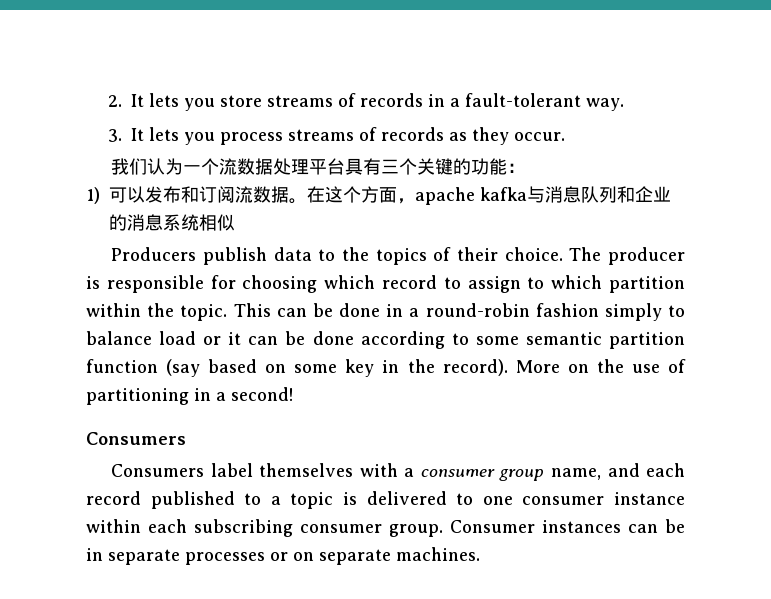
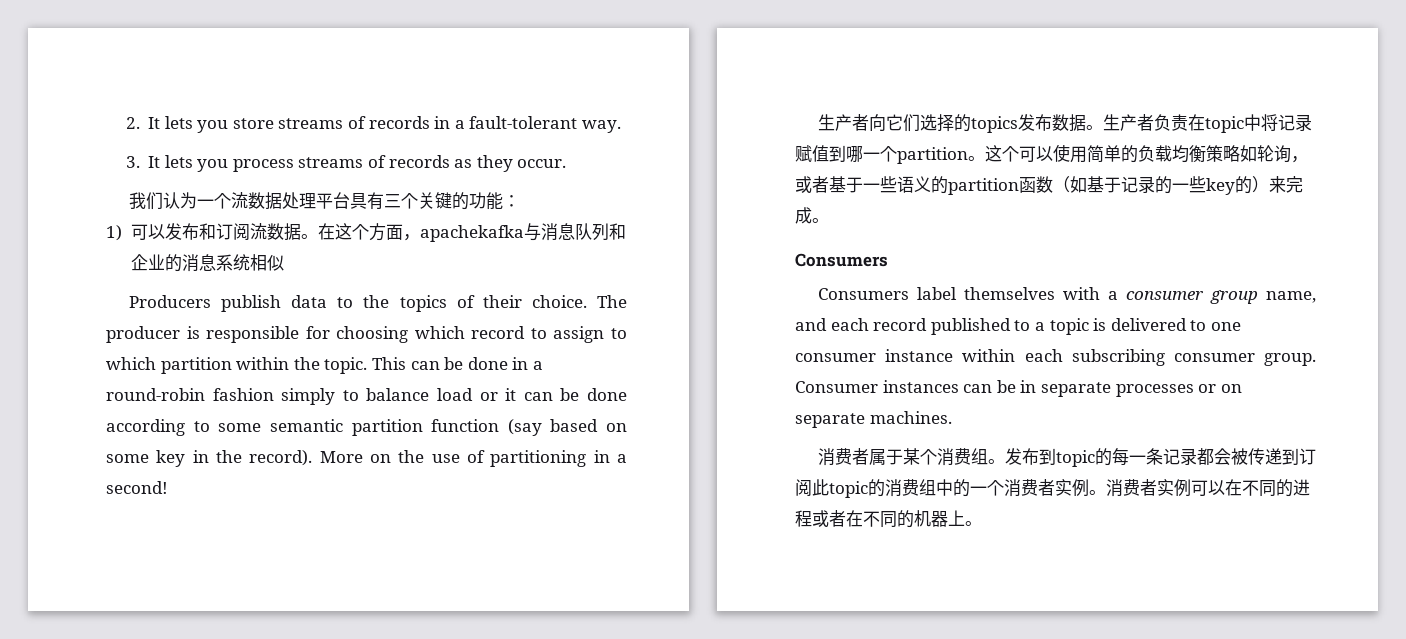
- 在这个方面，apache kafka与消息队列和企业的消息系统相似
+ 在这个方面，apachekafka与消息队列和企业的消息系统相似
+ 生产者向它们选择的topics发布数据。生产者负责在topic中将记录赋值到哪一个partition。这个可以使用简单的负载均衡策略如轮询，或者基于一些语义的partition函数（如基于记录的一些key的）来完成。
+ 消费者属于某个消费组。发布到topic的每一条记录都会被传递到订阅此topic的消费组中的一个消费者实例。消费者实例可以在不同的进程或者在不同的机器上。

